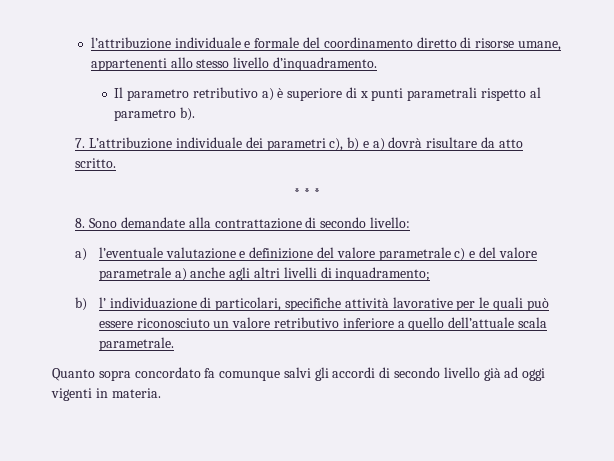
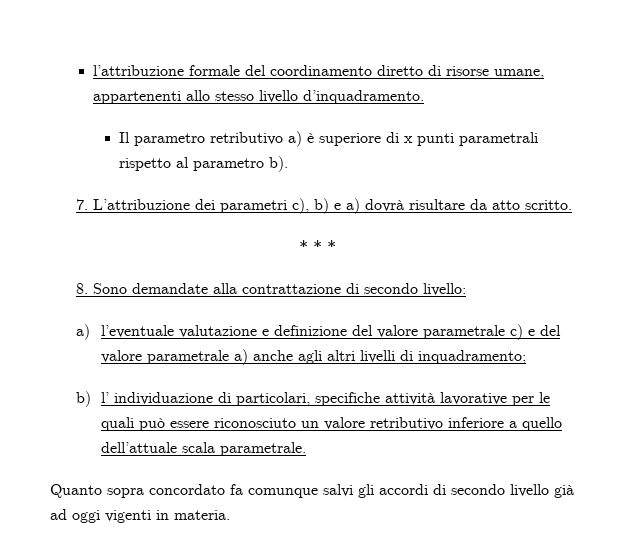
- l’attribuzione individuale e formale del coordinamento diretto di risorse umane, appartenenti allo stesso livello d’inquadramento.
+ l’attribuzione formale del coordinamento diretto di risorse umane, appartenenti allo stesso livello d’inquadramento.
- 7. L’attribuzione individuale dei parametri c), b) e a) dovrà risultare da atto scritto.
+ 7. L’attribuzione dei parametri c), b) e a) dovrà risultare da atto scritto.

